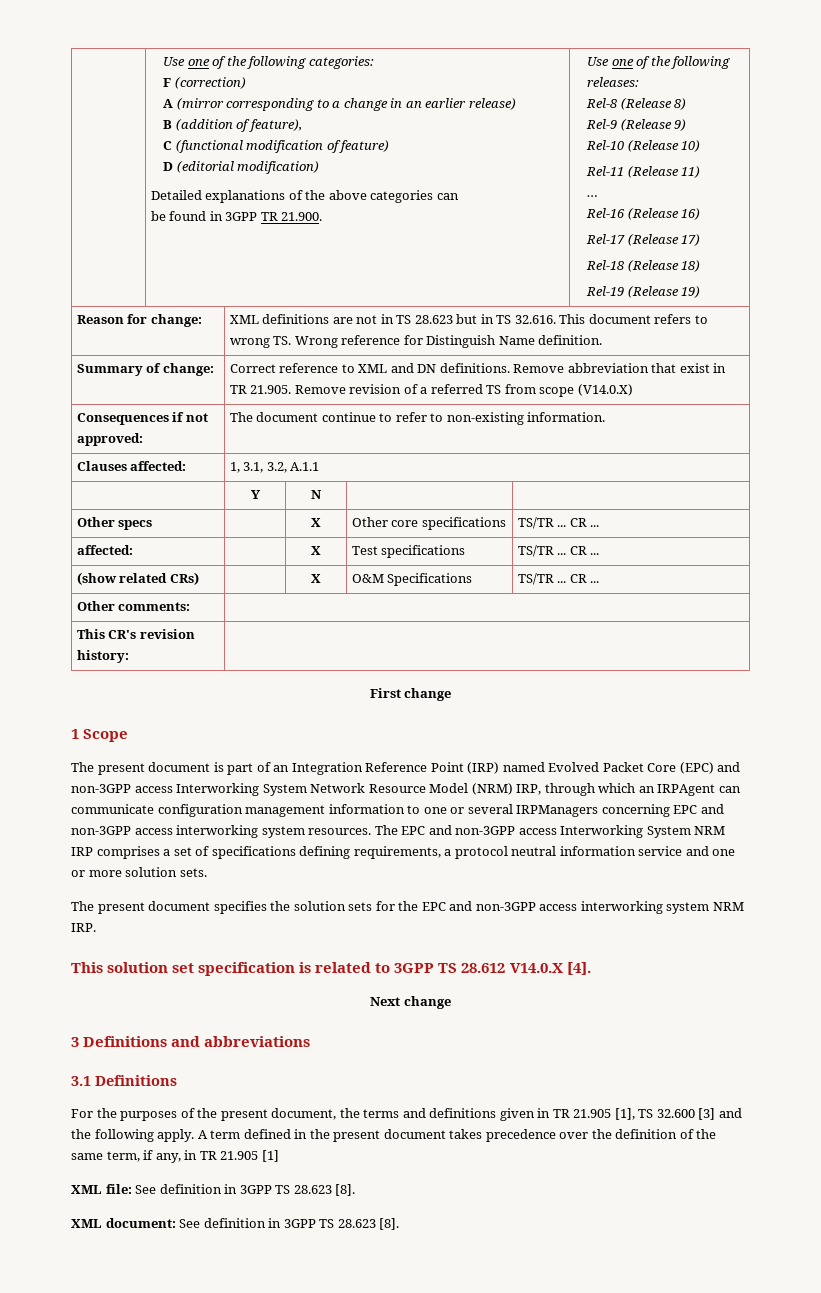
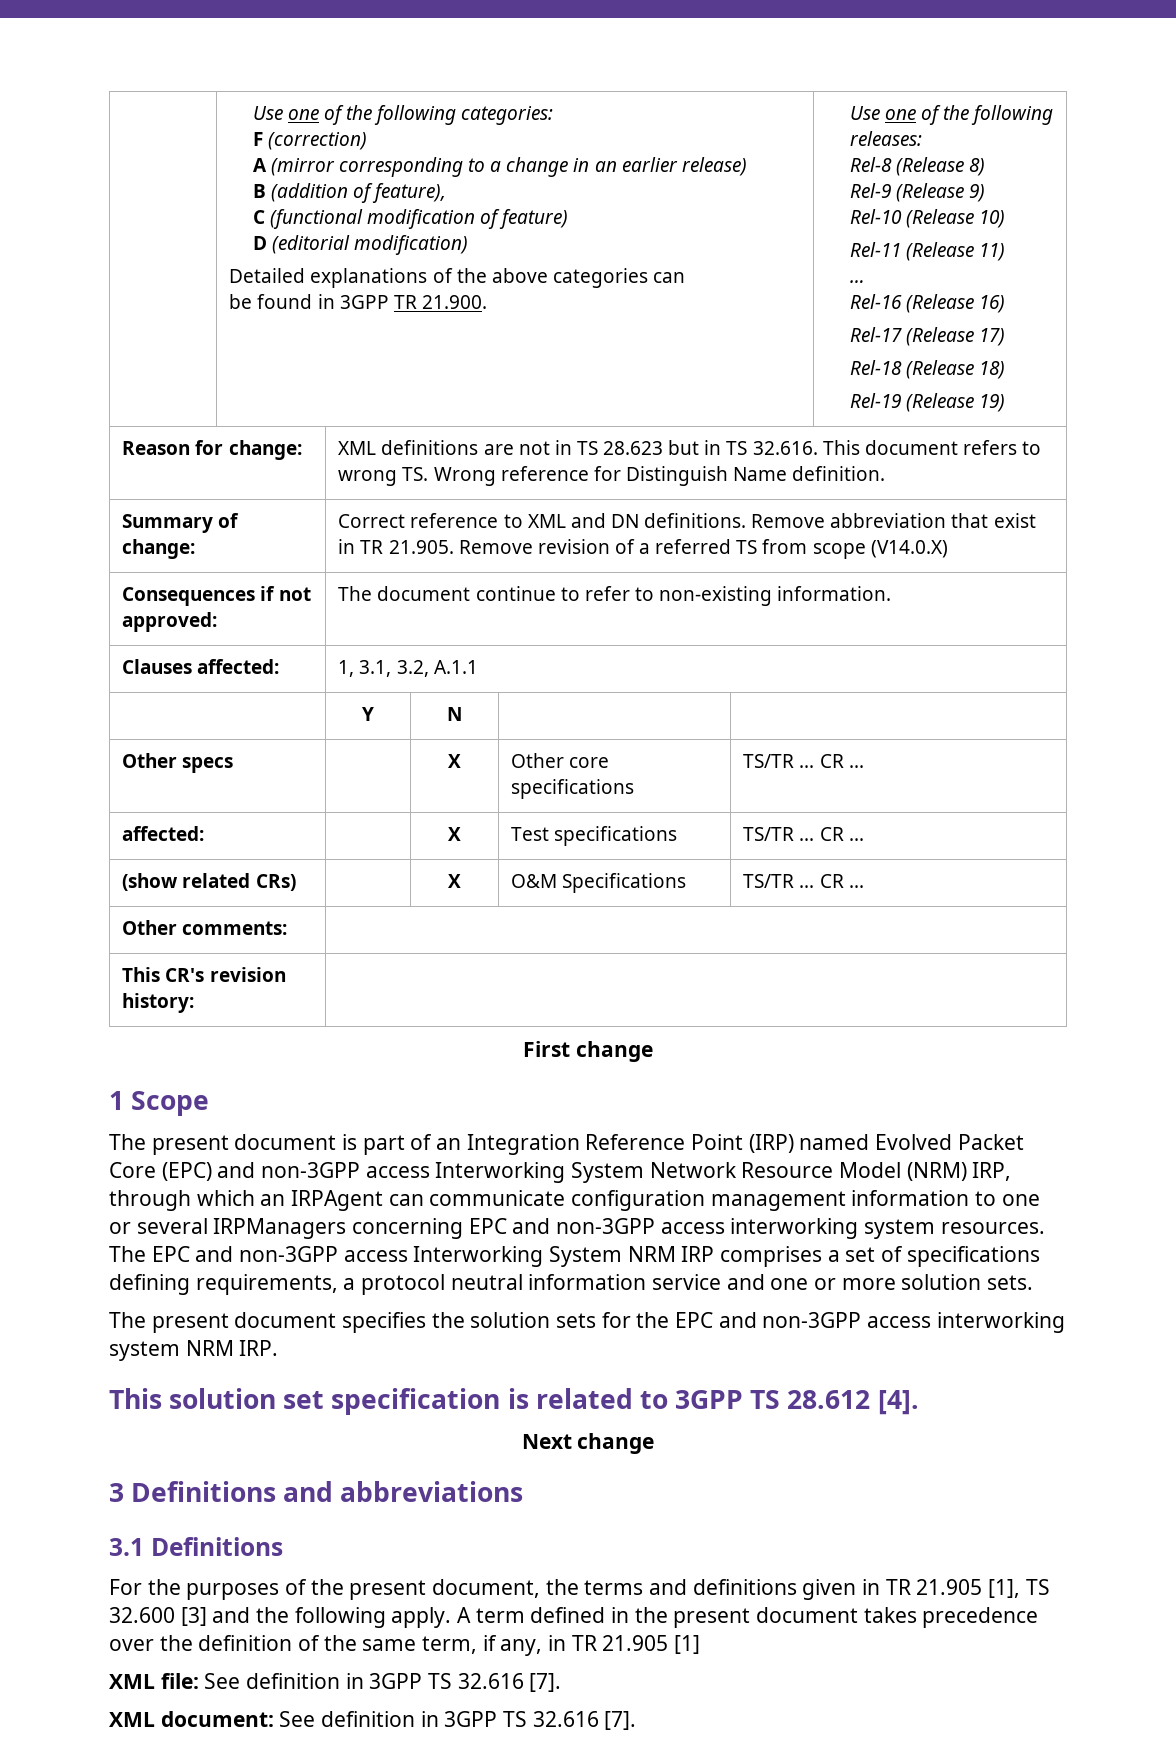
- This solution set specification is related to 3GPP TS 28.612 V14.0.X [4].
+ This solution set specification is related to 3GPP TS 28.612 [4].
- XML file: See definition in 3GPP TS 28.623 [8].
+ XML file: See definition in 3GPP TS 32.616 [7].
- XML document: See definition in 3GPP TS 28.623 [8].
+ XML document: See definition in 3GPP TS 32.616 [7].

